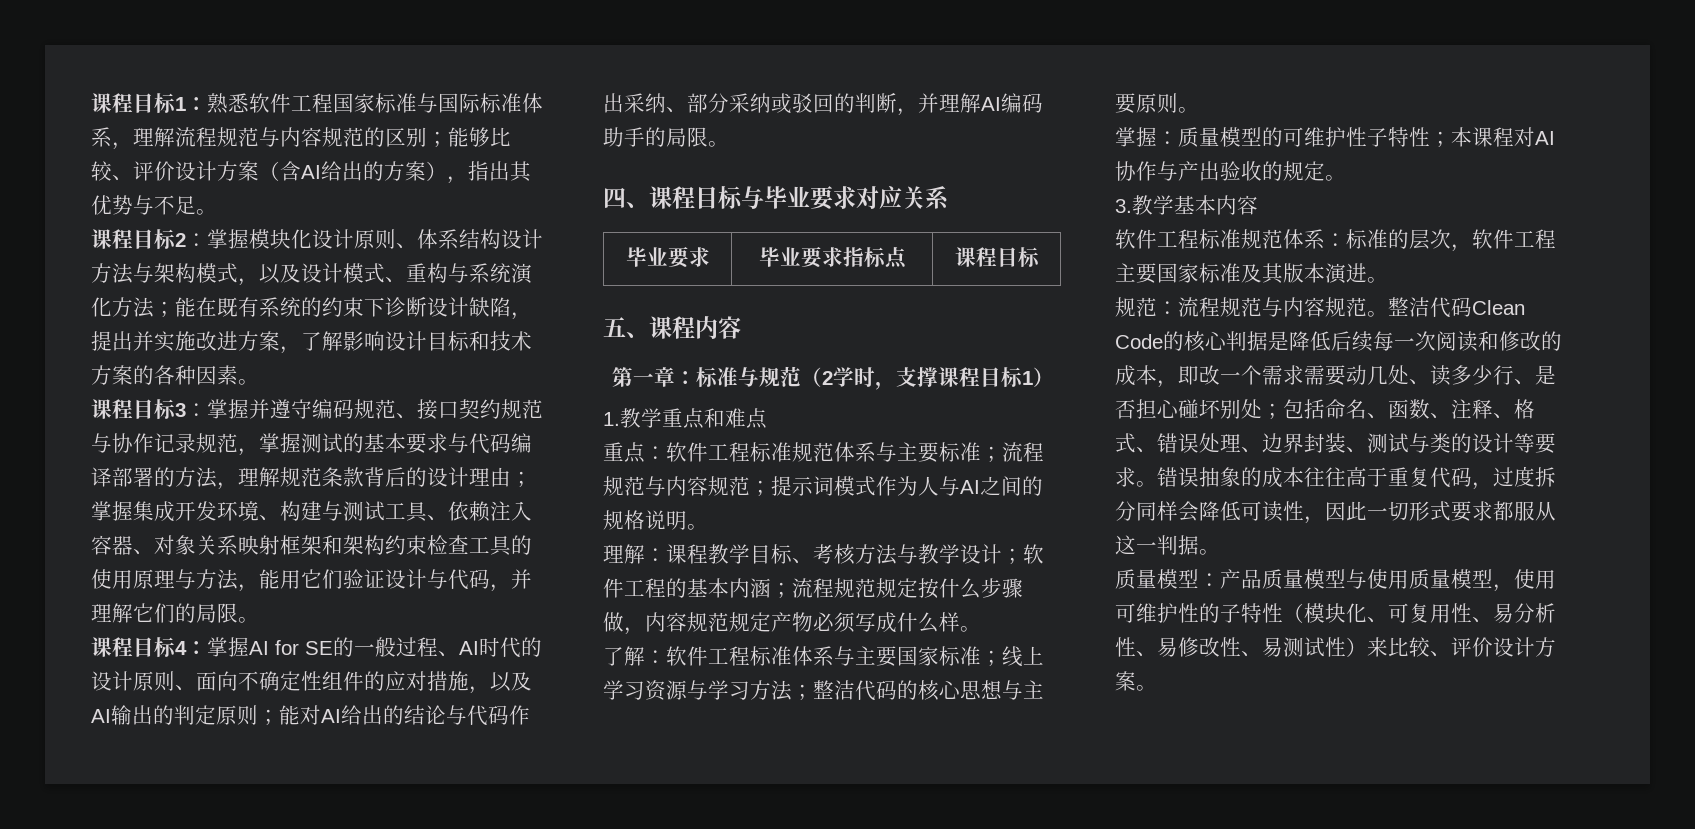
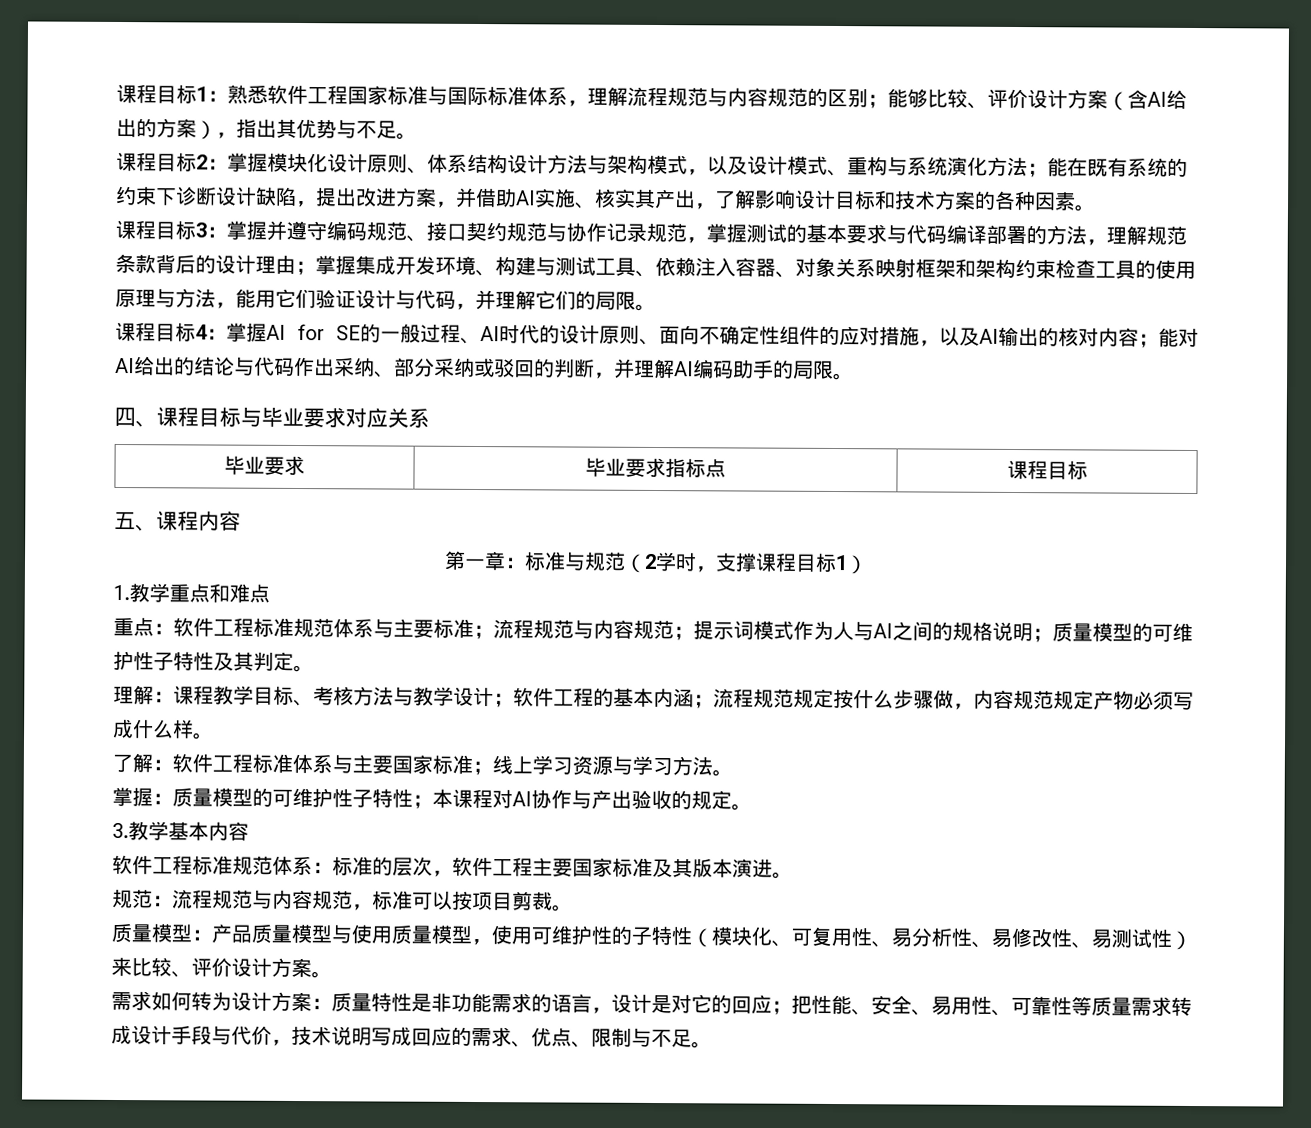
- 课程目标2：掌握模块化设计原则、体系结构设计方法与架构模式，以及设计模式、重构与系统演化方法；能在既有系统的约束下诊断设计缺陷，提出并实施改进方案，了解影响设计目标和技术方案的各种因素。
+ 课程目标2：掌握模块化设计原则、体系结构设计方法与架构模式，以及设计模式、重构与系统演化方法；能在既有系统的约束下诊断设计缺陷，提出改进方案，并借助AI实施、核实其产出，了解影响设计目标和技术方案的各种因素。
- 课程目标4：掌握AI for SE的一般过程、AI时代的设计原则、面向不确定性组件的应对措施，以及AI输出的判定原则；能对AI给出的结论与代码作出采纳、部分采纳或驳回的判断，并理解AI编码助手的局限。
+ 课程目标4：掌握AI for SE的一般过程、AI时代的设计原则、面向不确定性组件的应对措施，以及AI输出的核对内容；能对AI给出的结论与代码作出采纳、部分采纳或驳回的判断，并理解AI编码助手的局限。
- 重点：软件工程标准规范体系与主要标准；流程规范与内容规范；提示词模式作为人与AI之间的规格说明。
+ 重点：软件工程标准规范体系与主要标准；流程规范与内容规范；提示词模式作为人与AI之间的规格说明；质量模型的可维护性子特性及其判定。
- 了解：软件工程标准体系与主要国家标准；线上学习资源与学习方法；整洁代码的核心思想与主要原则。
+ 了解：软件工程标准体系与主要国家标准；线上学习资源与学习方法。
- 规范：流程规范与内容规范。整洁代码Clean Code的核心判据是降低后续每一次阅读和修改的成本，即改一个需求需要动几处、读多少行、是否担心碰坏别处；包括命名、函数、注释、格式、错误处理、边界封装、测试与类的设计等要求。错误抽象的成本往往高于重复代码，过度拆分同样会降低可读性，因此一切形式要求都服从这一判据。
+ 规范：流程规范与内容规范，标准可以按项目剪裁。
+ 需求如何转为设计方案：质量特性是非功能需求的语言，设计是对它的回应；把性能、安全、易用性、可靠性等质量需求转成设计手段与代价，技术说明写成回应的需求、优点、限制与不足。

